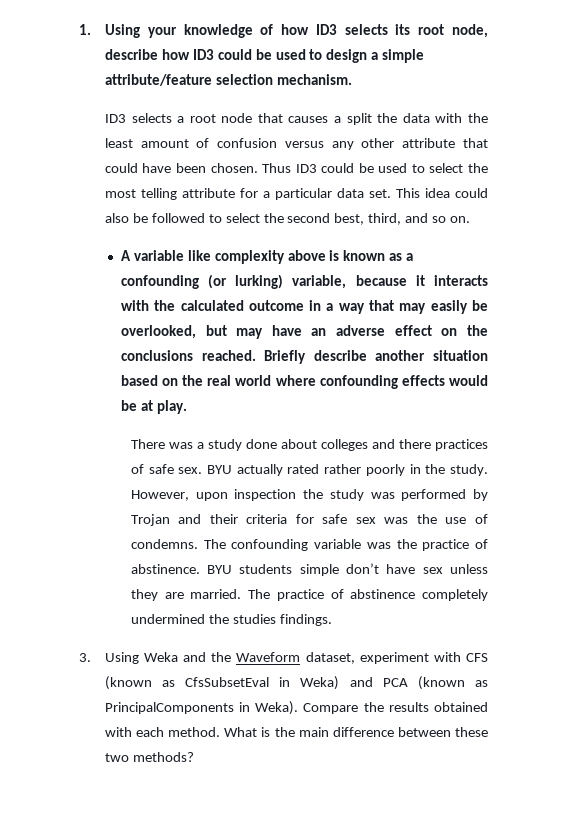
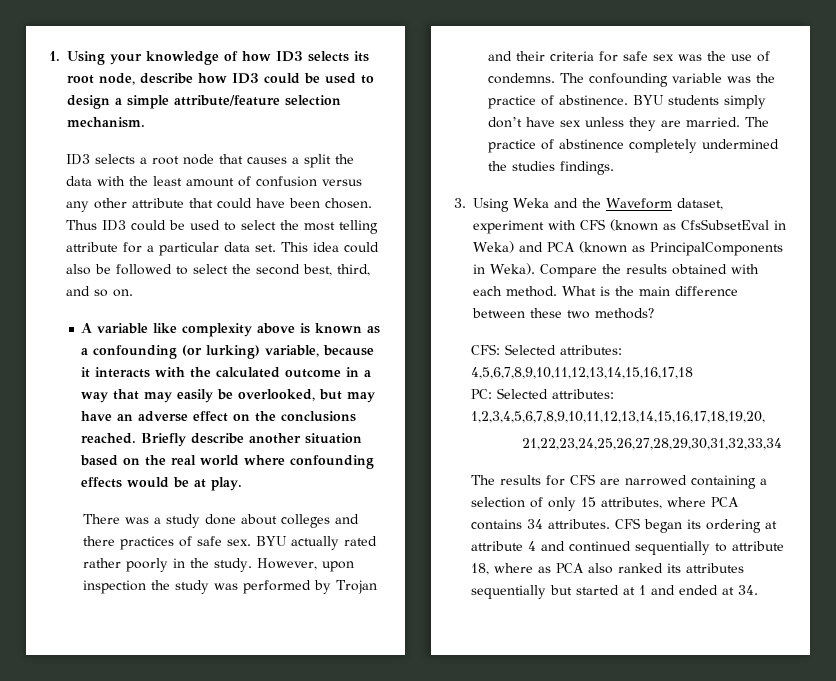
- BYU students simple don’t have sex unless they are married.
+ BYU students simply don’t have sex unless they are married.
+ CFS: Selected attributes: 4,5,6,7,8,9,10,11,12,13,14,15,16,17,18
+ PC: Selected attributes: 1,2,3,4,5,6,7,8,9,10,11,12,13,14,15,16,17,18,19,20,
+ 21,22,23,24,25,26,27,28,29,30,31,32,33,34
+ The results for CFS are narrowed containing a selection of only 15 attributes, where PCA contains 34 attributes. CFS began its ordering at attribute 4 and continued sequentially to attribute 18, where as PCA also ranked its attributes sequentially but started at 1 and ended at 34.

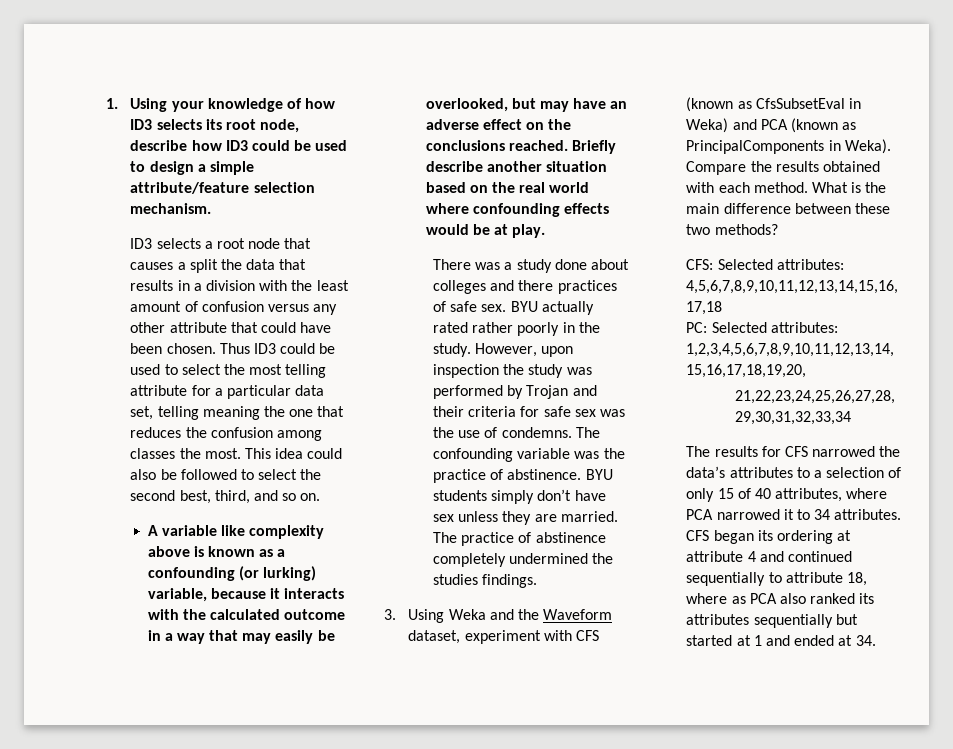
- ID3 selects a root node that causes a split the data with the least amount of confusion versus any other attribute that could have been chosen.
+ ID3 selects a root node that causes a split the data that results in a division with the least amount of confusion versus any other attribute that could have been chosen.
- Thus ID3 could be used to select the most telling attribute for a particular data set.
+ Thus ID3 could be used to select the most telling attribute for a particular data set, telling meaning the one that reduces the confusion among classes the most.
- The results for CFS are narrowed containing a selection of only 15 attributes, where PCA contains 34 attributes.
+ The results for CFS narrowed the data’s attributes to a selection of only 15 of 40 attributes, where PCA narrowed it to 34 attributes.

